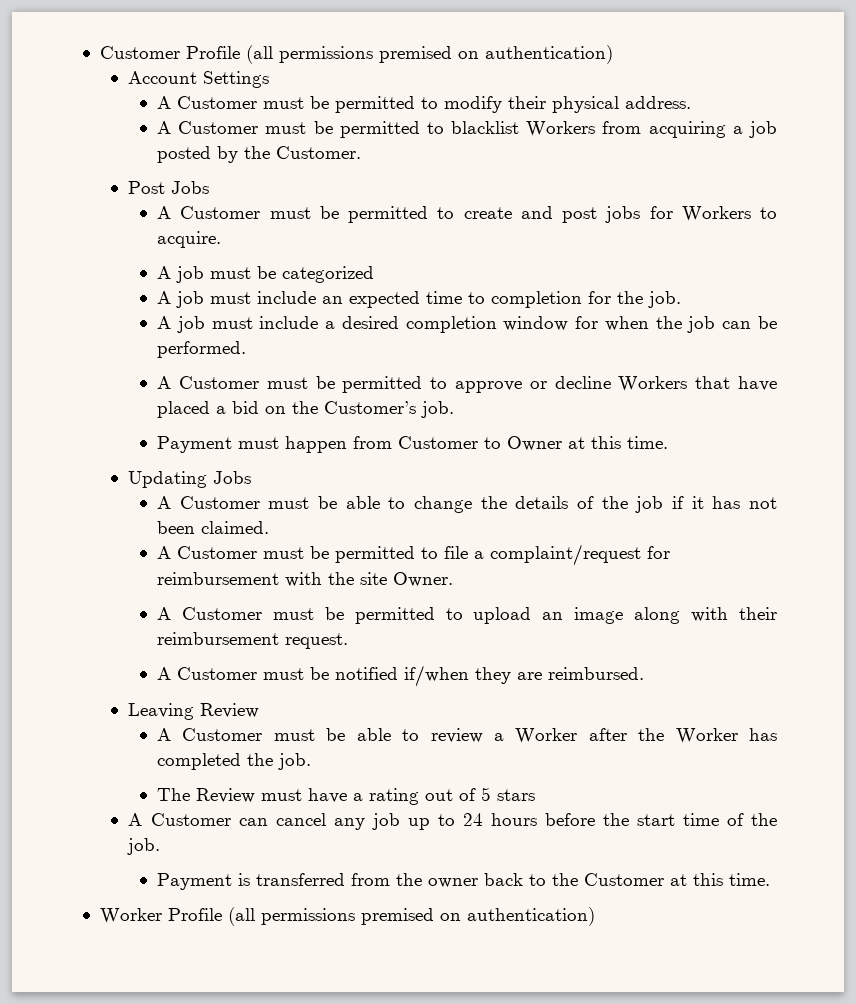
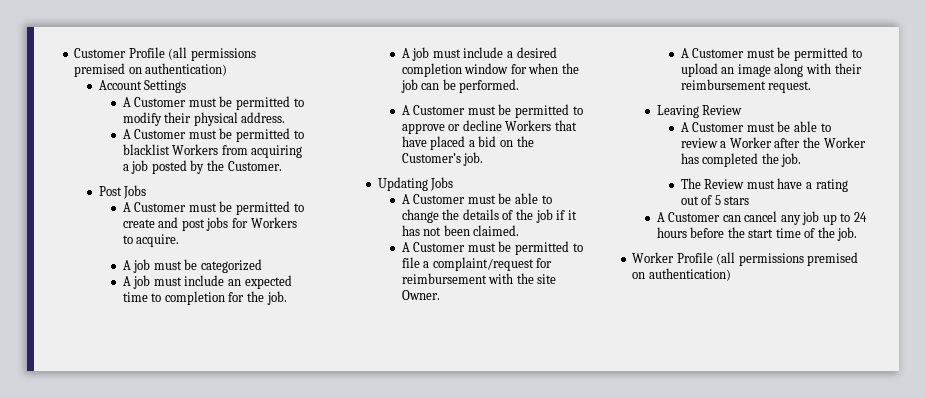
- Payment must happen from Customer to Owner at this time.
- A Customer must be notified if/when they are reimbursed.
- Payment is transferred from the owner back to the Customer at this time.

